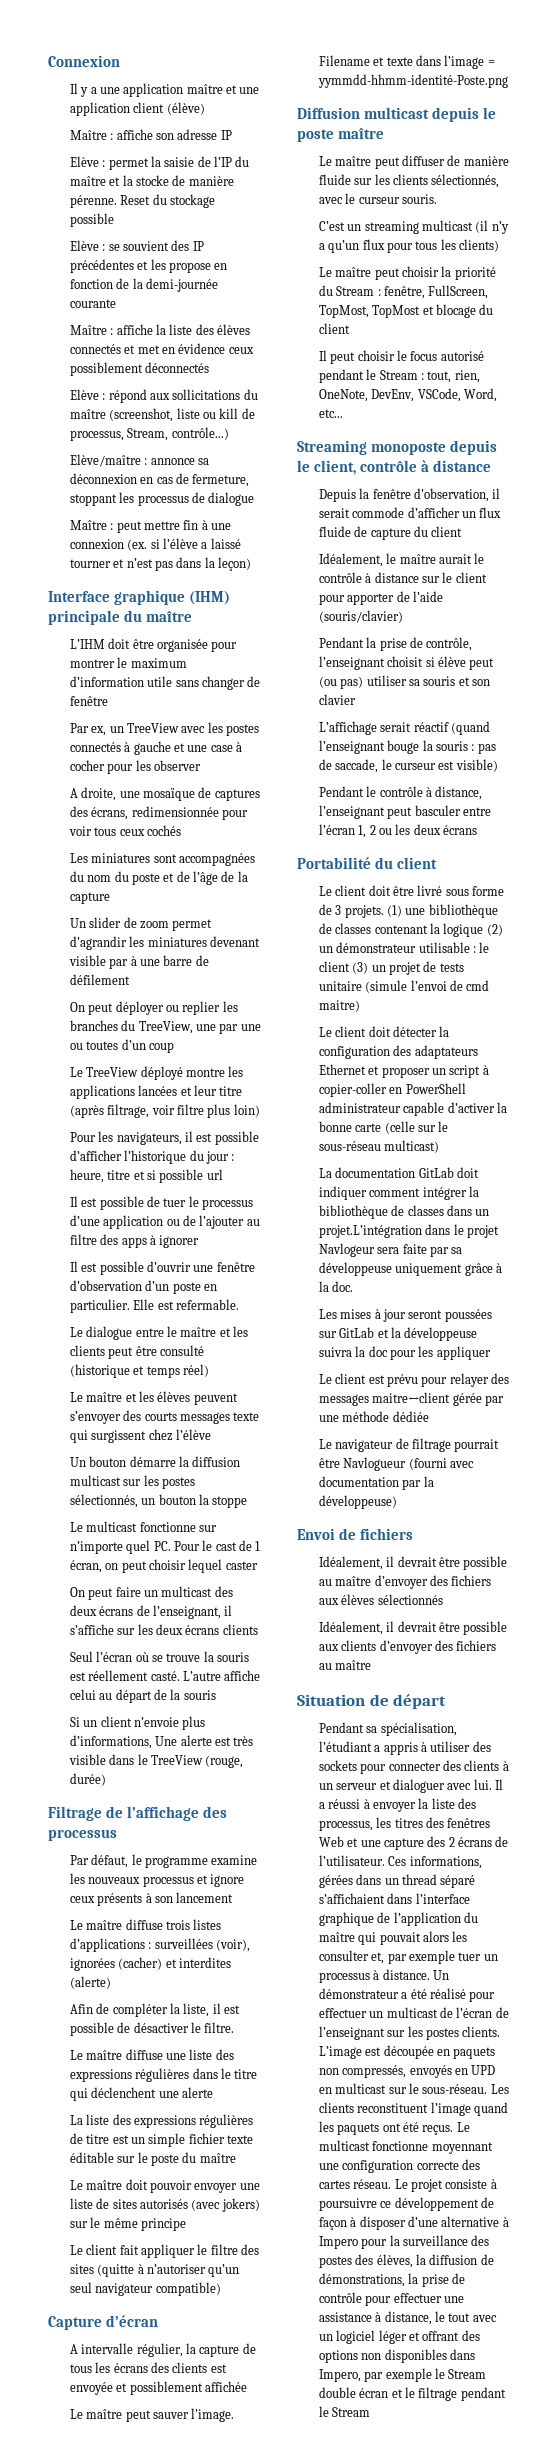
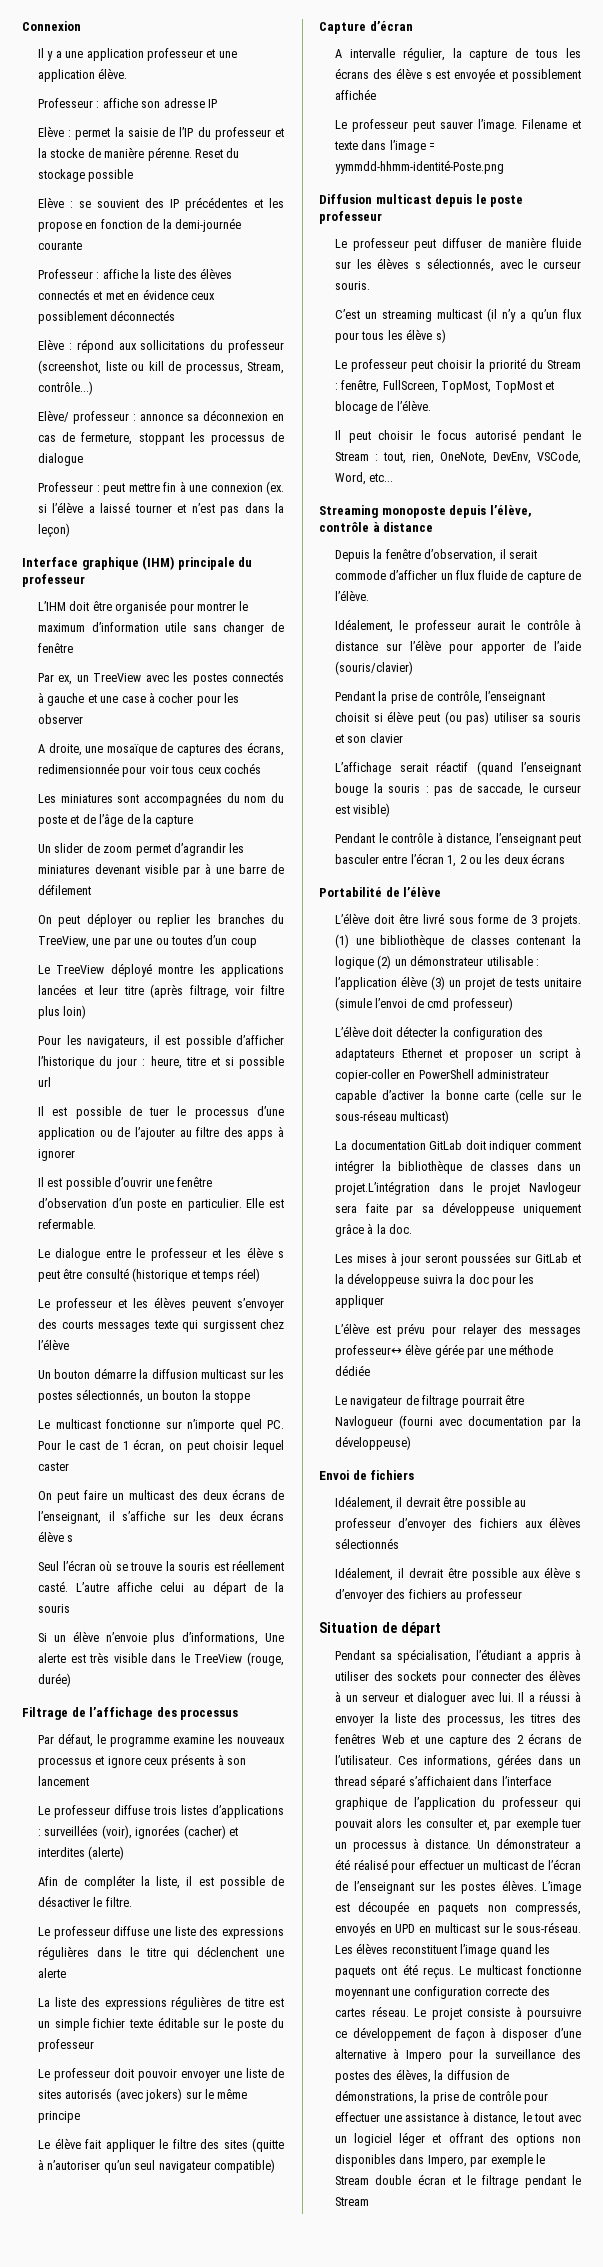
- Il y a une application maître et une application client (élève)
- Maître : affiche son adresse IP
+ Il y a une application professeur et une application élève.
+ Professeur : affiche son adresse IP
- Elève : permet la saisie de l’IP du maître et la stocke de manière pérenne.
+ Elève : permet la saisie de l’IP du professeur et la stocke de manière pérenne.
- Maître : affiche la liste des élèves connectés et met en évidence ceux possiblement déconnectés
+ Professeur : affiche la liste des élèves connectés et met en évidence ceux possiblement déconnectés
- Elève : répond aux sollicitations du maître (screenshot, liste ou kill de processus, Stream, contrôle...)
+ Elève : répond aux sollicitations du professeur (screenshot, liste ou kill de processus, Stream, contrôle...)
- Elève/maître : annonce sa déconnexion en cas de fermeture, stoppant les processus de dialogue
+ Elève/ professeur : annonce sa déconnexion en cas de fermeture, stoppant les processus de dialogue
- Maître : peut mettre fin à une connexion (ex. si l’élève a laissé tourner et n’est pas dans la leçon)
+ Professeur : peut mettre fin à une connexion (ex. si l’élève a laissé tourner et n’est pas dans la leçon)
- Interface graphique (IHM) principale du maître
+ Interface graphique (IHM) principale du professeur
- Le dialogue entre le maître et les clients peut être consulté (historique et temps réel)
+ Le dialogue entre le professeur et les élève s peut être consulté (historique et temps réel)
- Le maître et les élèves peuvent s’envoyer des courts messages texte qui surgissent chez l’élève
+ Le professeur et les élèves peuvent s’envoyer des courts messages texte qui surgissent chez l’élève
- On peut faire un multicast des deux écrans de l’enseignant, il s’affiche sur les deux écrans clients
+ On peut faire un multicast des deux écrans de l’enseignant, il s’affiche sur les deux écrans élève s
- Si un client n’envoie plus d’informations, Une alerte est très visible dans le TreeView (rouge, durée)
+ Si un élève n’envoie plus d’informations, Une alerte est très visible dans le TreeView (rouge, durée)
- Le maître diffuse trois listes d’applications : surveillées (voir), ignorées (cacher) et interdites (alerte)
+ Le professeur diffuse trois listes d’applications : surveillées (voir), ignorées (cacher) et interdites (alerte)
- Le maître diffuse une liste des expressions régulières dans le titre qui déclenchent une alerte
+ Le professeur diffuse une liste des expressions régulières dans le titre qui déclenchent une alerte
- La liste des expressions régulières de titre est un simple fichier texte éditable sur le poste du maître
- Le maître doit pouvoir envoyer une liste de sites autorisés (avec jokers) sur le même principe
+ La liste des expressions régulières de titre est un simple fichier texte éditable sur le poste du professeur
+ Le professeur doit pouvoir envoyer une liste de sites autorisés (avec jokers) sur le même principe
- Le client fait appliquer le filtre des sites (quitte à n’autoriser qu’un seul navigateur compatible)
+ Le élève fait appliquer le filtre des sites (quitte à n’autoriser qu’un seul navigateur compatible)
- A intervalle régulier, la capture de tous les écrans des clients est envoyée et possiblement affichée
+ A intervalle régulier, la capture de tous les écrans des élève s est envoyée et possiblement affichée
- Le maître peut sauver l’image.
+ Le professeur peut sauver l’image.
- Diffusion multicast depuis le poste maître
- Le maître peut diffuser de manière fluide sur les clients sélectionnés, avec le curseur souris.
+ Diffusion multicast depuis le poste professeur
+ Le professeur peut diffuser de manière fluide sur les élèves s sélectionnés, avec le curseur souris.
- C’est un streaming multicast (il n’y a qu’un flux pour tous les clients)
- Le maître peut choisir la priorité du Stream : fenêtre, FullScreen, TopMost, TopMost et blocage du client
+ C’est un streaming multicast (il n’y a qu’un flux pour tous les élève s)
+ Le professeur peut choisir la priorité du Stream : fenêtre, FullScreen, TopMost, TopMost et blocage de l’élève.
- Streaming monoposte depuis le client, contrôle à distance
+ Streaming monoposte depuis l’élève, contrôle à distance
- Depuis la fenêtre d’observation, il serait commode d’afficher un flux fluide de capture du client
+ Depuis la fenêtre d’observation, il serait commode d’afficher un flux fluide de capture de l’élève.
- Idéalement, le maître aurait le contrôle à distance sur le client pour apporter de l’aide (souris/clavier)
+ Idéalement, le professeur aurait le contrôle à distance sur l’élève pour apporter de l’aide (souris/clavier)
- Portabilité du client
- Le client doit être livré sous forme de 3 projets.
+ Portabilité de l’élève
+ L’élève doit être livré sous forme de 3 projets.
- (1) une bibliothèque de classes contenant la logique (2) un démonstrateur utilisable : le client (3) un projet de tests unitaire (simule l’envoi de cmd maitre)
- Le client doit détecter la configuration des adaptateurs Ethernet et proposer un script à copier-coller en PowerShell administrateur capable d’activer la bonne carte (celle sur le sous-réseau multicast)
+ (1) une bibliothèque de classes contenant la logique (2) un démonstrateur utilisable : l’application élève (3) un projet de tests unitaire (simule l’envoi de cmd professeur)
+ L’élève doit détecter la configuration des adaptateurs Ethernet et proposer un script à copier-coller en PowerShell administrateur capable d’activer la bonne carte (celle sur le sous-réseau multicast)
- Le client est prévu pour relayer des messages maitre↔client gérée par une méthode dédiée
+ L’élève est prévu pour relayer des messages professeur↔ élève gérée par une méthode dédiée
- Idéalement, il devrait être possible au maître d’envoyer des fichiers aux élèves sélectionnés
+ Idéalement, il devrait être possible au professeur d’envoyer des fichiers aux élèves sélectionnés
- Idéalement, il devrait être possible aux clients d’envoyer des fichiers au maître
+ Idéalement, il devrait être possible aux élève s d’envoyer des fichiers au professeur
- Pendant sa spécialisation, l’étudiant a appris à utiliser des sockets pour connecter des clients à un serveur et dialoguer avec lui.
+ Pendant sa spécialisation, l’étudiant a appris à utiliser des sockets pour connecter des élèves à un serveur et dialoguer avec lui.
- Ces informations, gérées dans un thread séparé s’affichaient dans l’interface graphique de l’application du maître qui pouvait alors les consulter et, par exemple tuer un processus à distance.
+ Ces informations, gérées dans un thread séparé s’affichaient dans l’interface graphique de l’application du professeur qui pouvait alors les consulter et, par exemple tuer un processus à distance.
- Un démonstrateur a été réalisé pour effectuer un multicast de l’écran de l’enseignant sur les postes clients.
+ Un démonstrateur a été réalisé pour effectuer un multicast de l’écran de l’enseignant sur les postes élèves.
- Les clients reconstituent l’image quand les paquets ont été reçus.
+ Les élèves reconstituent l’image quand les paquets ont été reçus.

